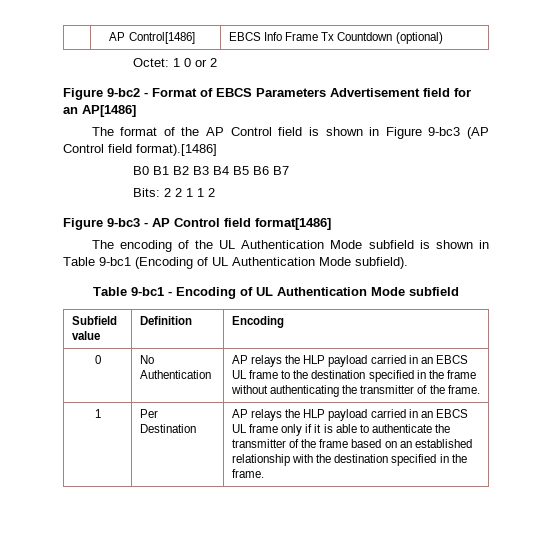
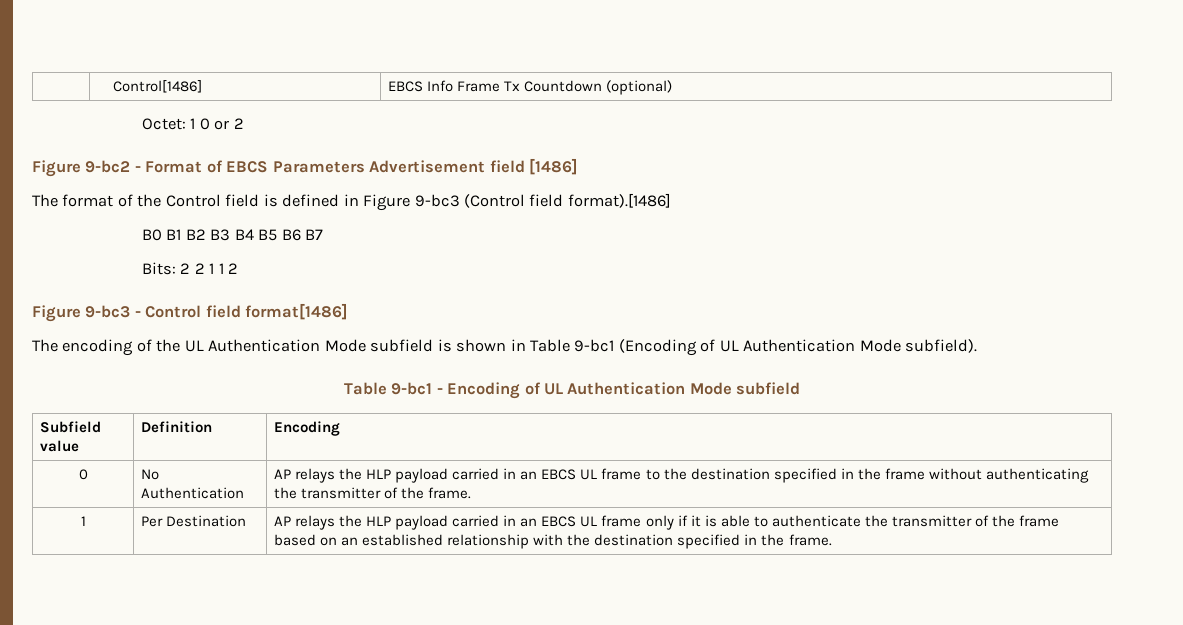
- | AP Control[1486] | EBCS Info Frame Tx Countdown (optional)
+ | Control[1486] | EBCS Info Frame Tx Countdown (optional)
- Figure 9-bc2 - Format of EBCS Parameters Advertisement field for an AP[1486]
+ Figure 9-bc2 - Format of EBCS Parameters Advertisement field [1486]
- The format of the AP Control field is shown in Figure 9-bc3 (AP Control field format).[1486]
+ The format of the Control field is defined in Figure 9-bc3 (Control field format).[1486]
- Figure 9-bc3 - AP Control field format[1486]
+ Figure 9-bc3 - Control field format[1486]

